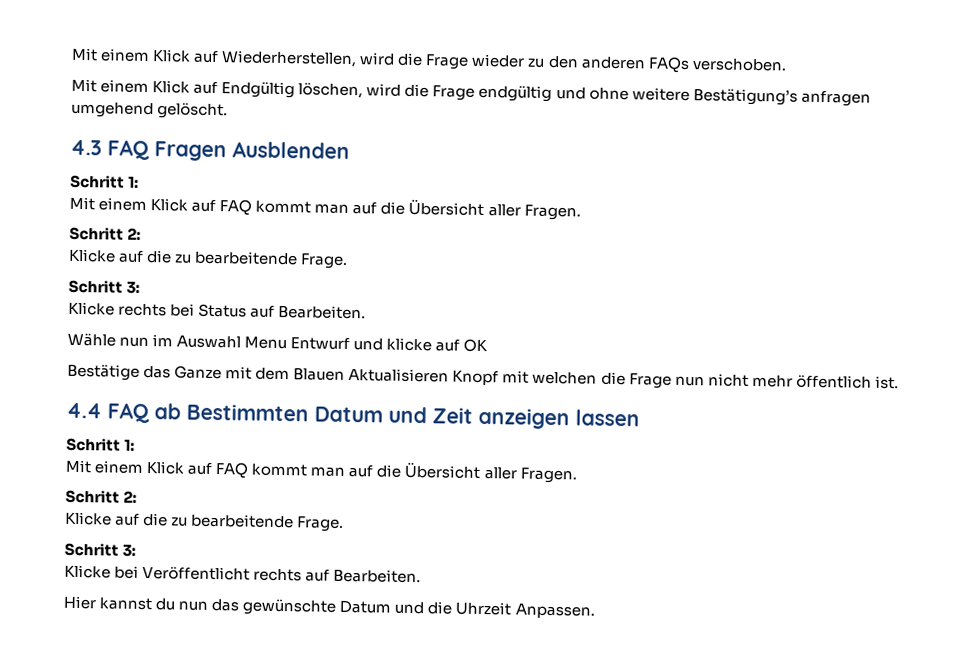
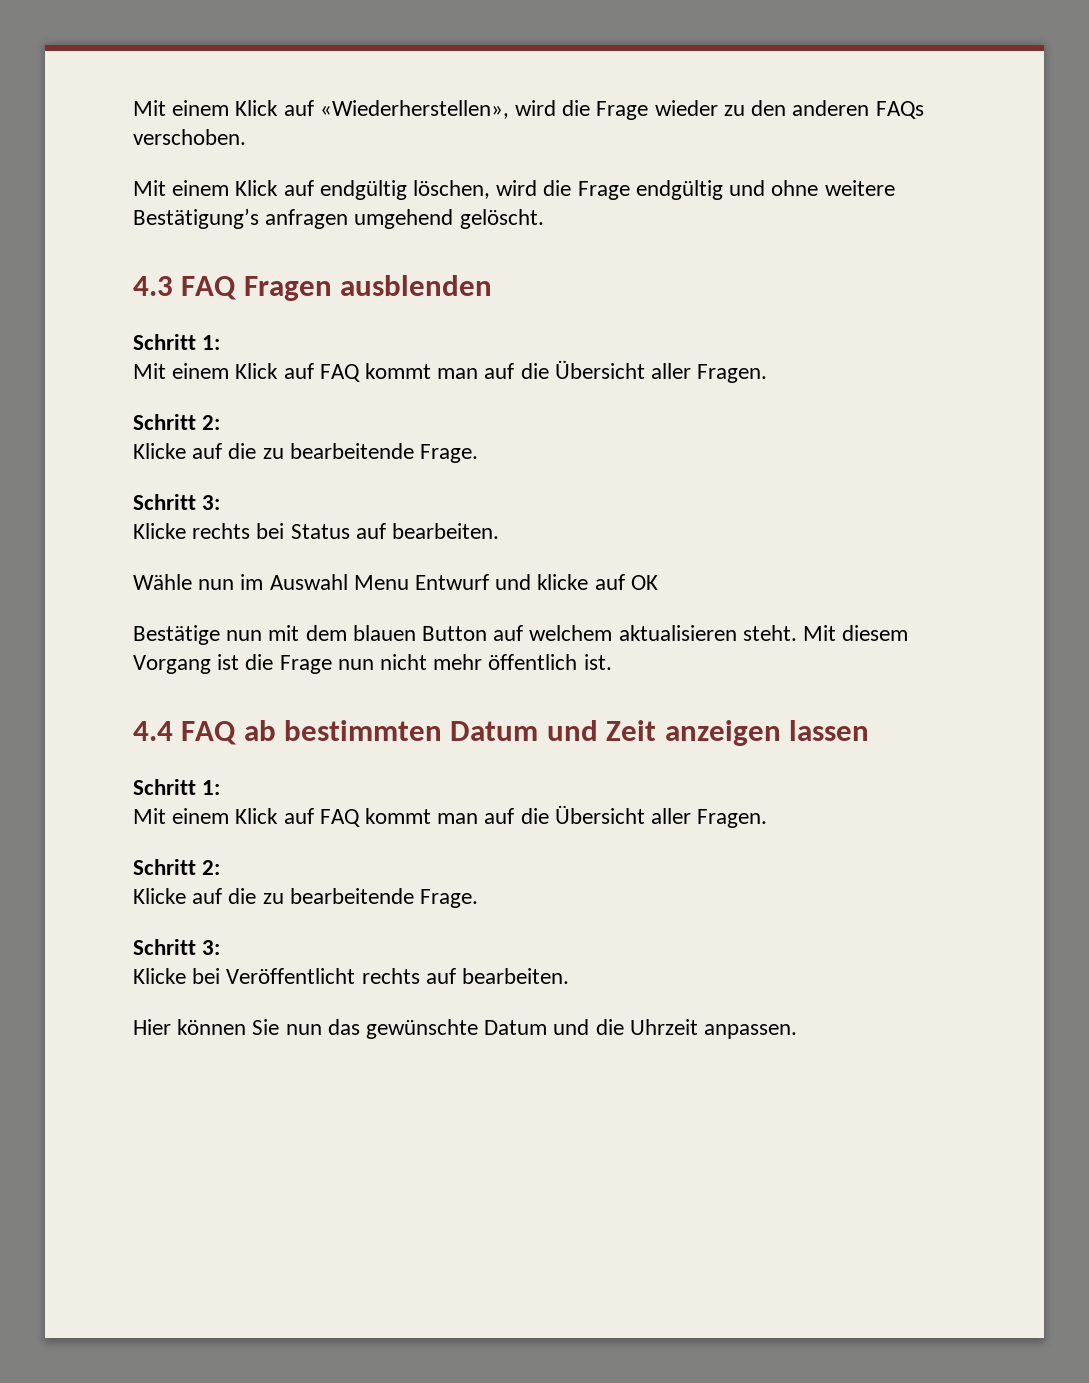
- Mit einem Klick auf Wiederherstellen, wird die Frage wieder zu den anderen FAQs verschoben.
+ Mit einem Klick auf «Wiederherstellen», wird die Frage wieder zu den anderen FAQs verschoben.
- Mit einem Klick auf Endgültig löschen, wird die Frage endgültig und ohne weitere Bestätigung’s anfragen umgehend gelöscht.
+ Mit einem Klick auf endgültig löschen, wird die Frage endgültig und ohne weitere Bestätigung’s anfragen umgehend gelöscht.
- 4.3 FAQ Fragen Ausblenden
+ 4.3 FAQ Fragen ausblenden
- Klicke rechts bei Status auf Bearbeiten.
+ Klicke rechts bei Status auf bearbeiten.
- Bestätige das Ganze mit dem Blauen Aktualisieren Knopf mit welchen die Frage nun nicht mehr öffentlich ist.
+ Bestätige nun mit dem blauen Button auf welchem aktualisieren steht. Mit diesem Vorgang ist die Frage nun nicht mehr öffentlich ist.
- 4.4 FAQ ab Bestimmten Datum und Zeit anzeigen lassen
+ 4.4 FAQ ab bestimmten Datum und Zeit anzeigen lassen
- Klicke bei Veröffentlicht rechts auf Bearbeiten.
+ Klicke bei Veröffentlicht rechts auf bearbeiten.
- Hier kannst du nun das gewünschte Datum und die Uhrzeit Anpassen.
+ Hier können Sie nun das gewünschte Datum und die Uhrzeit anpassen.

